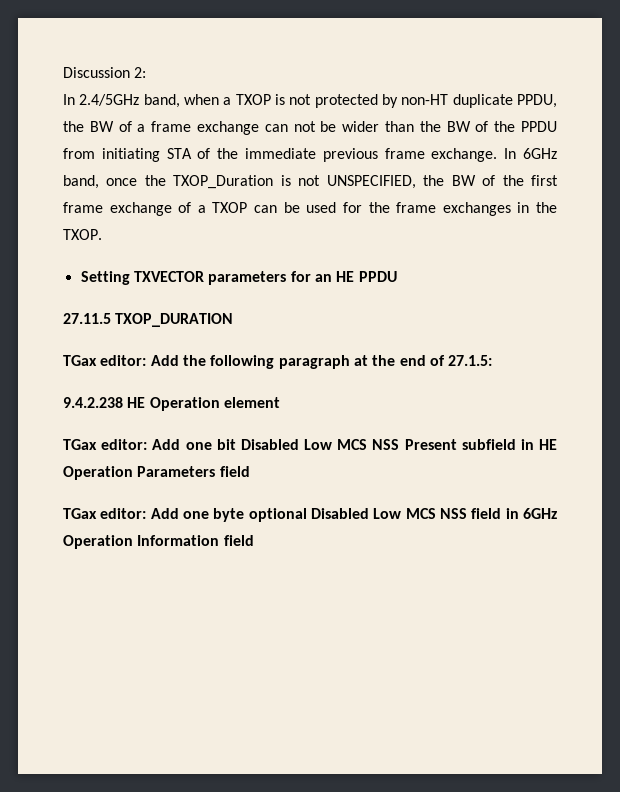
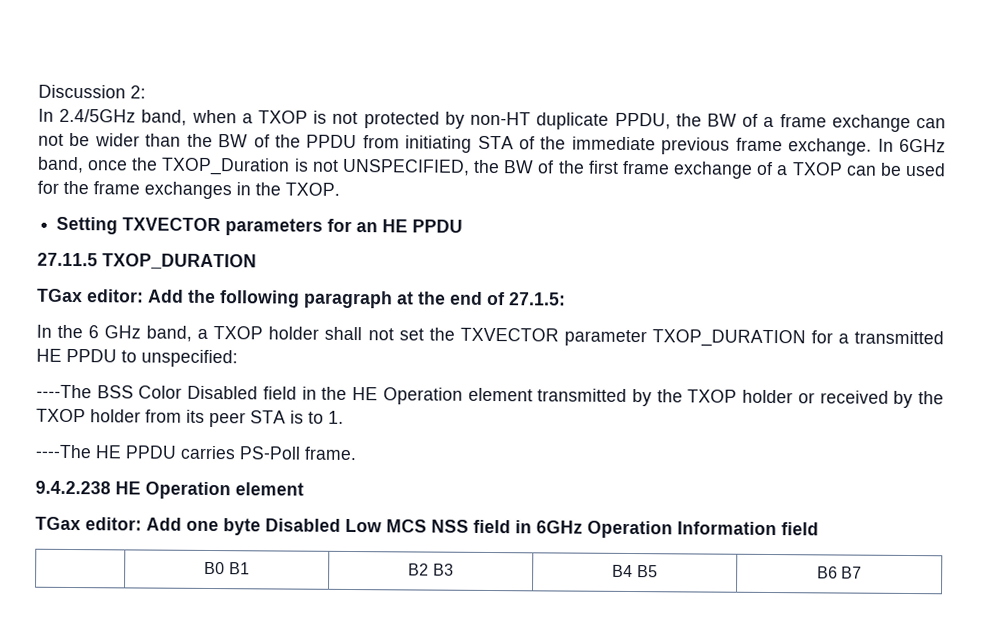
+ In the 6 GHz band, a TXOP holder shall not set the TXVECTOR parameter TXOP_DURATION for a transmitted HE PPDU to unspecified:
+ ----The BSS Color Disabled field in the HE Operation element transmitted by the TXOP holder or received by the TXOP holder from its peer STA is to 1.
+ ----The HE PPDU carries PS-Poll frame.
  9.4.2.238 HE Operation element
- TGax editor: Add one bit Disabled Low MCS NSS Present subfield in HE Operation Parameters field
- TGax editor: Add one byte optional Disabled Low MCS NSS field in 6GHz Operation Information field
+ TGax editor: Add one byte Disabled Low MCS NSS field in 6GHz Operation Information field
+ | B0 B1 | B2 B3 | B4 B5 | B6 B7

